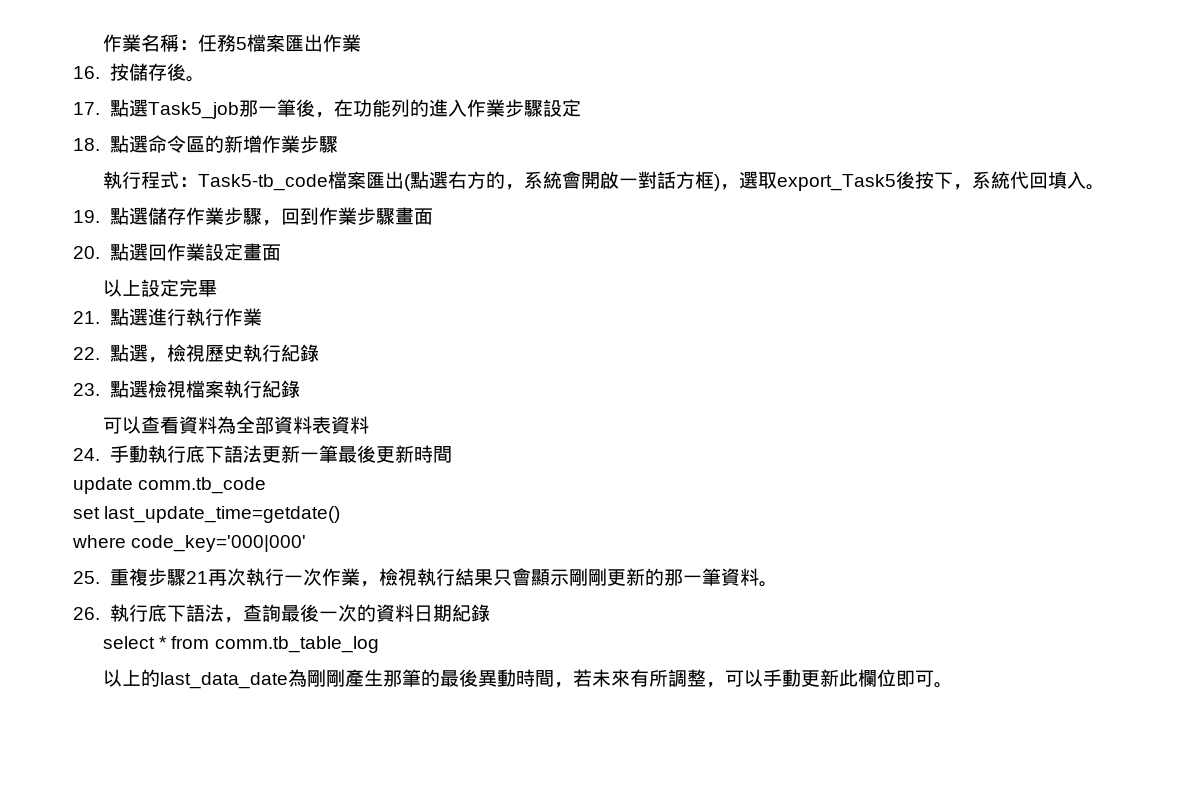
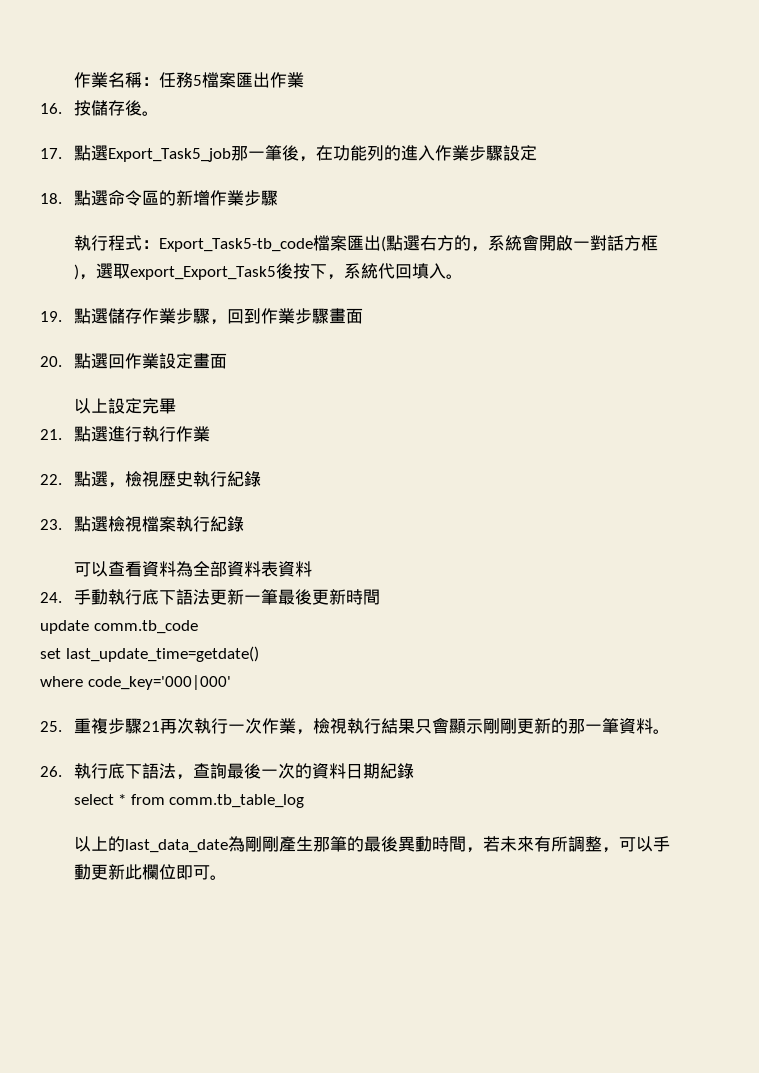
- 17.點選Task5_job那一筆後，在功能列的進入作業步驟設定
+ 17.點選Export_Task5_job那一筆後，在功能列的進入作業步驟設定
- 執行程式：Task5-tb_code檔案匯出(點選右方的，系統會開啟一對話方框)，選取export_Task5後按下，系統代回填入。
+ 執行程式：Export_Task5-tb_code檔案匯出(點選右方的，系統會開啟一對話方框)，選取export_Export_Task5後按下，系統代回填入。

